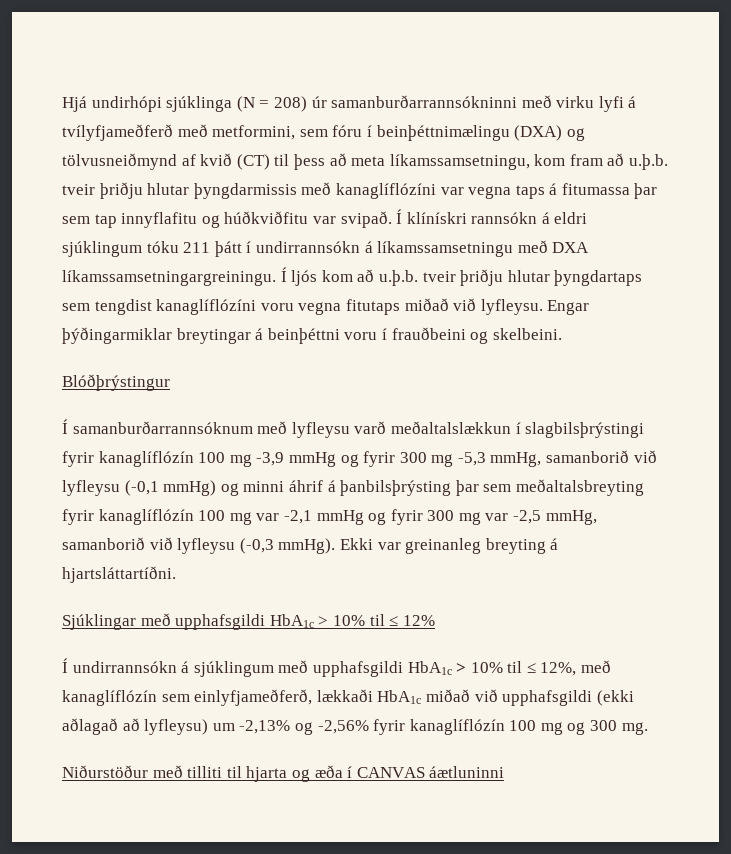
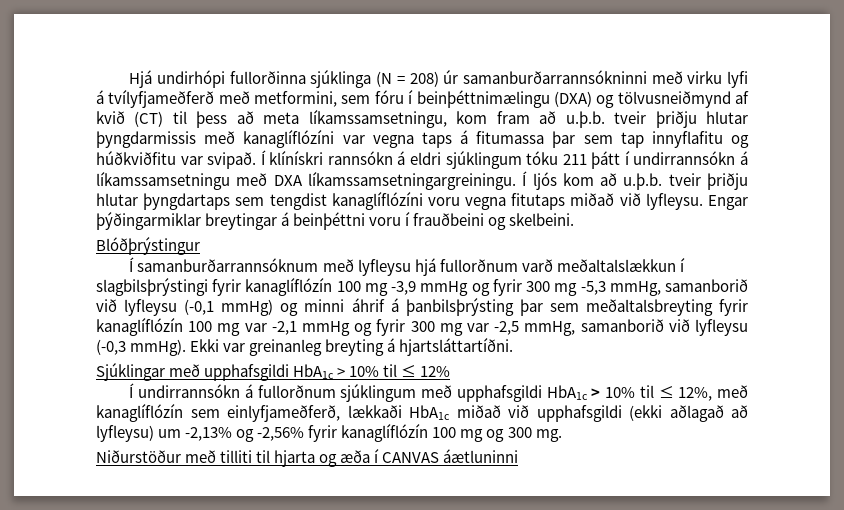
- Hjá undirhópi sjúklinga (N = 208) úr samanburðarrannsókninni með virku lyfi á tvílyfjameðferð með metformini, sem fóru í beinþéttnimælingu (DXA) og tölvusneiðmynd af kvið (CT) til þess að meta líkamssamsetningu, kom fram að u.þ.b. tveir þriðju hlutar þyngdarmissis með kanaglíflózíni var vegna taps á fitumassa þar sem tap innyflafitu og húðkviðfitu var svipað.
+ Hjá undirhópi fullorðinna sjúklinga (N = 208) úr samanburðarrannsókninni með virku lyfi á tvílyfjameðferð með metformini, sem fóru í beinþéttnimælingu (DXA) og tölvusneiðmynd af kvið (CT) til þess að meta líkamssamsetningu, kom fram að u.þ.b. tveir þriðju hlutar þyngdarmissis með kanaglíflózíni var vegna taps á fitumassa þar sem tap innyflafitu og húðkviðfitu var svipað.
- Í samanburðarrannsóknum með lyfleysu varð meðaltalslækkun í slagbilsþrýstingi fyrir kanaglíflózín 100 mg -3,9 mmHg og fyrir 300 mg -5,3 mmHg, samanborið við lyfleysu (-0,1 mmHg) og minni áhrif á þanbilsþrýsting þar sem meðaltalsbreyting fyrir kanaglíflózín 100 mg var -2,1 mmHg og fyrir 300 mg var -2,5 mmHg, samanborið við lyfleysu (-0,3 mmHg).
+ Í samanburðarrannsóknum með lyfleysu hjá fullorðnum varð meðaltalslækkun í slagbilsþrýstingi fyrir kanaglíflózín 100 mg -3,9 mmHg og fyrir 300 mg -5,3 mmHg, samanborið við lyfleysu (-0,1 mmHg) og minni áhrif á þanbilsþrýsting þar sem meðaltalsbreyting fyrir kanaglíflózín 100 mg var -2,1 mmHg og fyrir 300 mg var -2,5 mmHg, samanborið við lyfleysu (-0,3 mmHg).
- Í undirrannsókn á sjúklingum með upphafsgildi HbA1c > 10% til ≤ 12%, með kanaglíflózín sem einlyfjameðferð, lækkaði HbA1c miðað við upphafsgildi (ekki aðlagað að lyfleysu) um -2,13% og -2,56% fyrir kanaglíflózín 100 mg og 300 mg.
+ Í undirrannsókn á fullorðnum sjúklingum með upphafsgildi HbA1c > 10% til ≤ 12%, með kanaglíflózín sem einlyfjameðferð, lækkaði HbA1c miðað við upphafsgildi (ekki aðlagað að lyfleysu) um -2,13% og -2,56% fyrir kanaglíflózín 100 mg og 300 mg.

